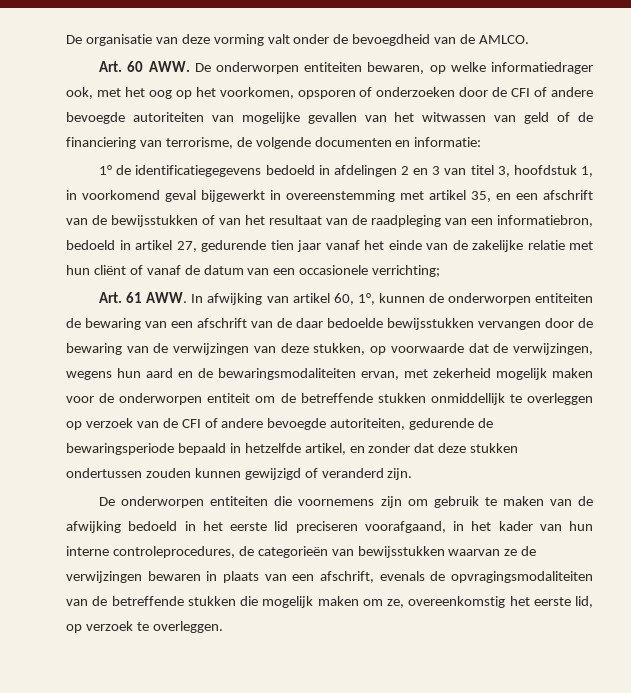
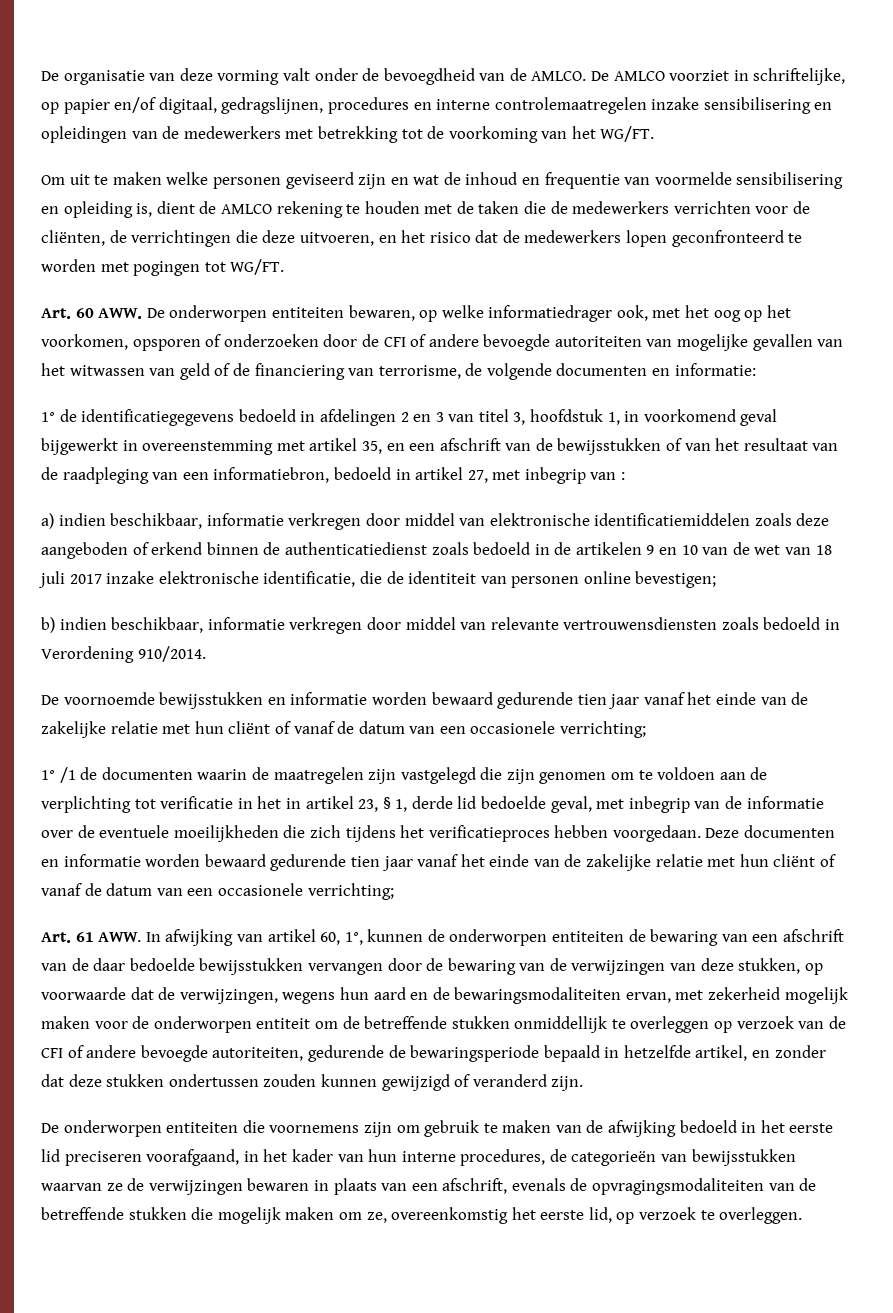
+ De AMLCO voorziet in schriftelijke, op papier en/of digitaal, gedragslijnen, procedures en interne controlemaatregelen inzake sensibilisering en opleidingen van de medewerkers met betrekking tot de voorkoming van het WG/FT.
+ Om uit te maken welke personen geviseerd zijn en wat de inhoud en frequentie van voormelde sensibilisering en opleiding is, dient de AMLCO rekening te houden met de taken die de medewerkers verrichten voor de cliënten, de verrichtingen die deze uitvoeren, en het risico dat de medewerkers lopen geconfronteerd te worden met pogingen tot WG/FT.
- 1° de identificatiegegevens bedoeld in afdelingen 2 en 3 van titel 3, hoofdstuk 1, in voorkomend geval bijgewerkt in overeenstemming met artikel 35, en een afschrift van de bewijsstukken of van het resultaat van de raadpleging van een informatiebron, bedoeld in artikel 27, gedurende tien jaar vanaf het einde van de zakelijke relatie met hun cliënt of vanaf de datum van een occasionele verrichting;
+ 1° de identificatiegegevens bedoeld in afdelingen 2 en 3 van titel 3, hoofdstuk 1, in voorkomend geval bijgewerkt in overeenstemming met artikel 35, en een afschrift van de bewijsstukken of van het resultaat van de raadpleging van een informatiebron, bedoeld in artikel 27, met inbegrip van :
+ a) indien beschikbaar, informatie verkregen door middel van elektronische identificatiemiddelen zoals deze aangeboden of erkend binnen de authenticatiedienst zoals bedoeld in de artikelen 9 en 10 van de wet van 18 juli 2017 inzake elektronische identificatie, die de identiteit van personen online bevestigen;
+ b) indien beschikbaar, informatie verkregen door middel van relevante vertrouwensdiensten zoals bedoeld in Verordening 910/2014.
+ De voornoemde bewijsstukken en informatie worden bewaard gedurende tien jaar vanaf het einde van de zakelijke relatie met hun cliënt of vanaf de datum van een occasionele verrichting;
+ 1° /1 de documenten waarin de maatregelen zijn vastgelegd die zijn genomen om te voldoen aan de verplichting tot verificatie in het in artikel 23, § 1, derde lid bedoelde geval, met inbegrip van de informatie over de eventuele moeilijkheden die zich tijdens het verificatieproces hebben voorgedaan. Deze documenten en informatie worden bewaard gedurende tien jaar vanaf het einde van de zakelijke relatie met hun cliënt of vanaf de datum van een occasionele verrichting;
- De onderworpen entiteiten die voornemens zijn om gebruik te maken van de afwijking bedoeld in het eerste lid preciseren voorafgaand, in het kader van hun interne controleprocedures, de categorieën van bewijsstukken waarvan ze de verwijzingen bewaren in plaats van een afschrift, evenals de opvragingsmodaliteiten van de betreffende stukken die mogelijk maken om ze, overeenkomstig het eerste lid, op verzoek te overleggen.
+ De onderworpen entiteiten die voornemens zijn om gebruik te maken van de afwijking bedoeld in het eerste lid preciseren voorafgaand, in het kader van hun interne procedures, de categorieën van bewijsstukken waarvan ze de verwijzingen bewaren in plaats van een afschrift, evenals de opvragingsmodaliteiten van de betreffende stukken die mogelijk maken om ze, overeenkomstig het eerste lid, op verzoek te overleggen.

